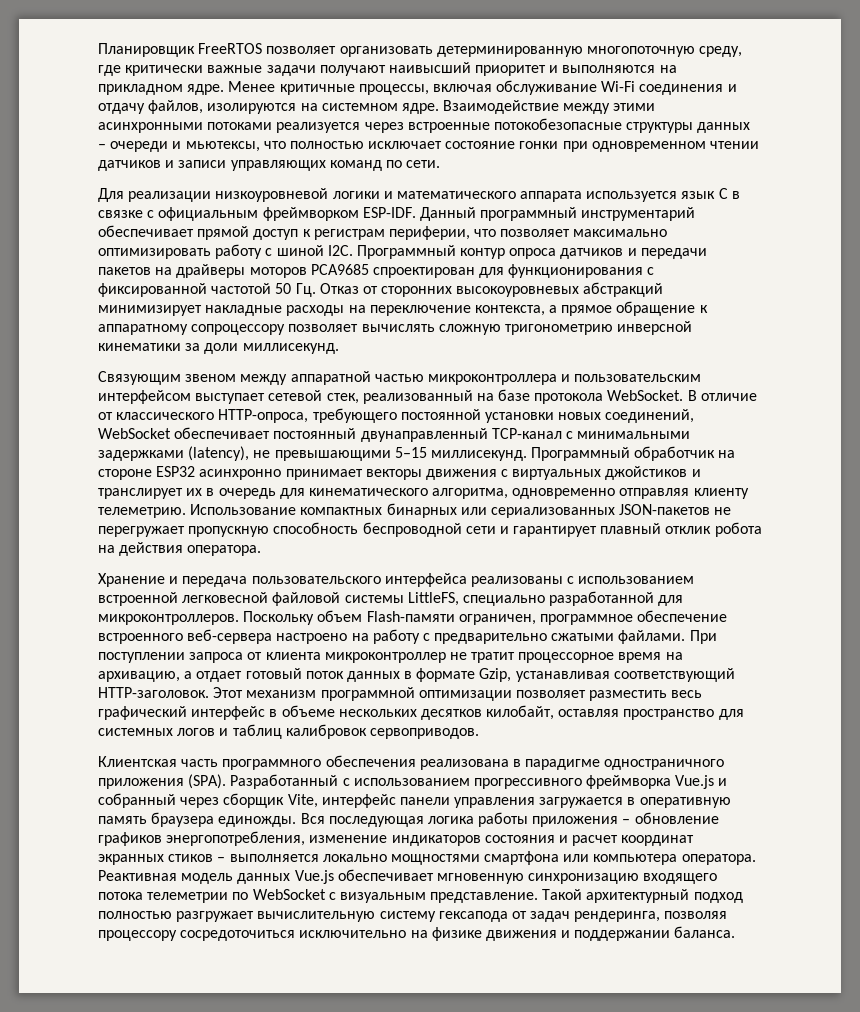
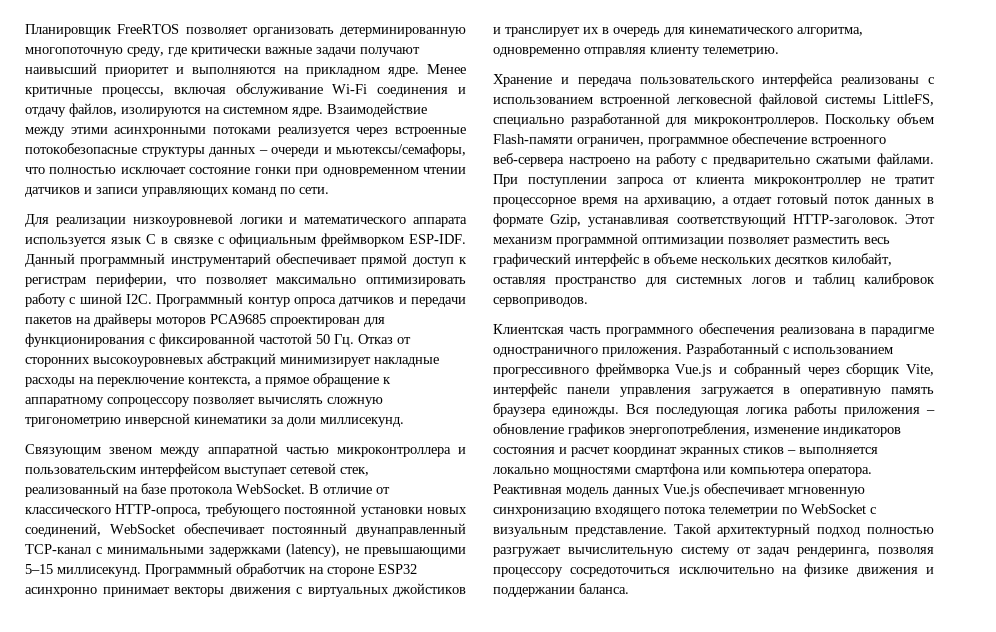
- Взаимодействие между этими асинхронными потоками реализуется через встроенные потокобезопасные структуры данных – очереди и мьютексы, что полностью исключает состояние гонки при одновременном чтении датчиков и записи управляющих команд по сети.
+ Взаимодействие между этими асинхронными потоками реализуется через встроенные потокобезопасные структуры данных – очереди и мьютексы/семафоры, что полностью исключает состояние гонки при одновременном чтении датчиков и записи управляющих команд по сети.
- Использование компактных бинарных или сериализованных JSON-пакетов не перегружает пропускную способность беспроводной сети и гарантирует плавный отклик робота на действия оператора.
- Клиентская часть программного обеспечения реализована в парадигме одностраничного приложения (SPA).
+ Клиентская часть программного обеспечения реализована в парадигме одностраничного приложения.
- Такой архитектурный подход полностью разгружает вычислительную систему гексапода от задач рендеринга, позволяя процессору сосредоточиться исключительно на физике движения и поддержании баланса.
+ Такой архитектурный подход полностью разгружает вычислительную систему от задач рендеринга, позволяя процессору сосредоточиться исключительно на физике движения и поддержании баланса.

